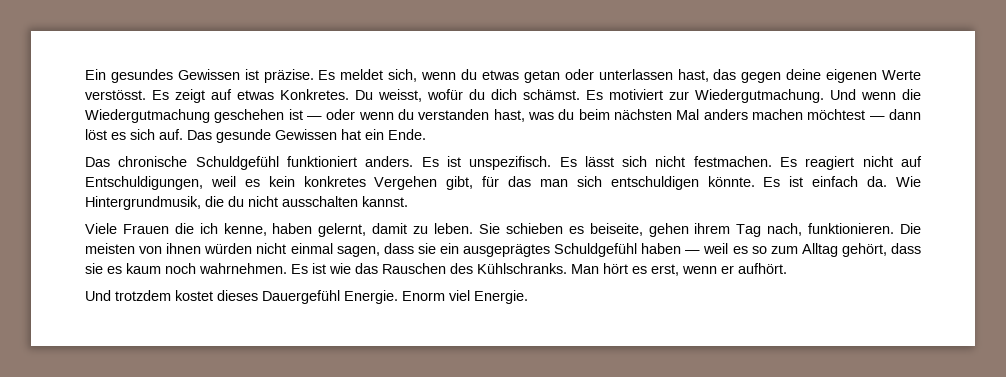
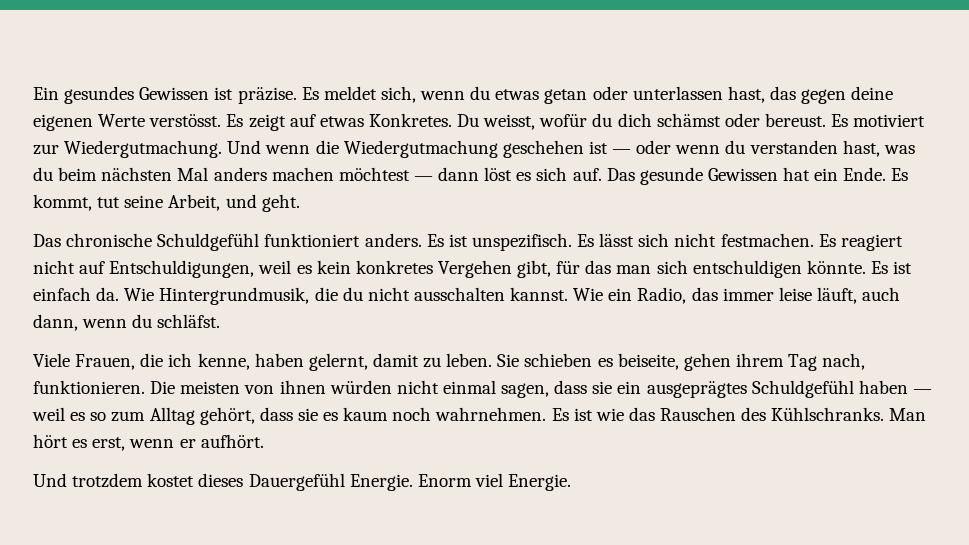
- Du weisst, wofür du dich schämst.
+ Du weisst, wofür du dich schämst oder bereust.
+ Es kommt, tut seine Arbeit, und geht.
+ Wie ein Radio, das immer leise läuft, auch dann, wenn du schläfst.
- Viele Frauen die ich kenne, haben gelernt, damit zu leben.
+ Viele Frauen, die ich kenne, haben gelernt, damit zu leben.

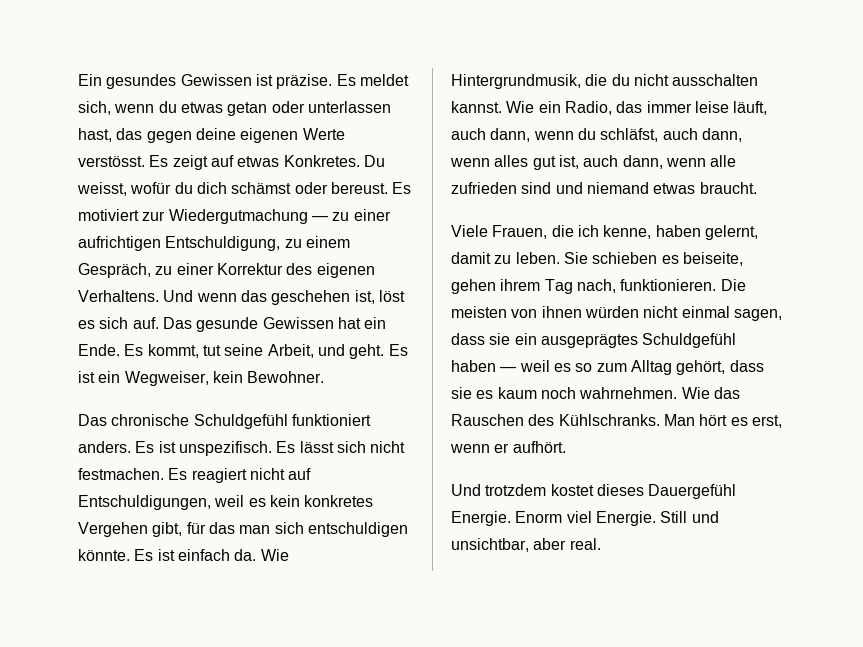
- Es motiviert zur Wiedergutmachung. Und wenn die Wiedergutmachung geschehen ist — oder wenn du verstanden hast, was du beim nächsten Mal anders machen möchtest — dann löst es sich auf.
+ Es motiviert zur Wiedergutmachung — zu einer aufrichtigen Entschuldigung, zu einem Gespräch, zu einer Korrektur des eigenen Verhaltens. Und wenn das geschehen ist, löst es sich auf.
+ Es ist ein Wegweiser, kein Bewohner.
- Wie ein Radio, das immer leise läuft, auch dann, wenn du schläfst.
+ Wie ein Radio, das immer leise läuft, auch dann, wenn du schläfst, auch dann, wenn alles gut ist, auch dann, wenn alle zufrieden sind und niemand etwas braucht.
- Es ist wie das Rauschen des Kühlschranks.
+ Wie das Rauschen des Kühlschranks.
+ Still und unsichtbar, aber real.

